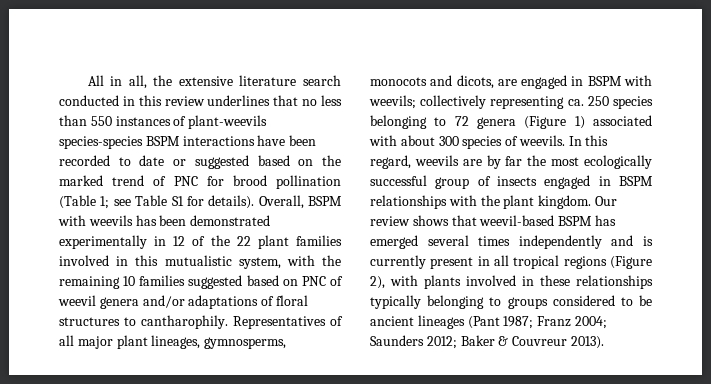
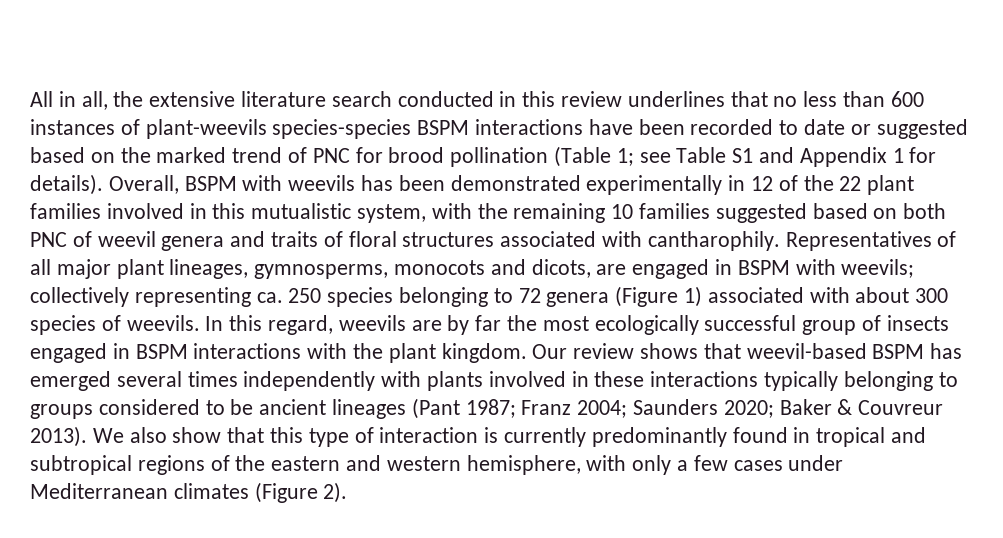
- All in all, the extensive literature search conducted in this review underlines that no less than 550 instances of plant-weevils species-species BSPM interactions have been recorded to date or suggested based on the marked trend of PNC for brood pollination (Table 1; see Table S1 for details).
+ All in all, the extensive literature search conducted in this review underlines that no less than 600 instances of plant-weevils species-species BSPM interactions have been recorded to date or suggested based on the marked trend of PNC for brood pollination (Table 1; see Table S1 and Appendix 1 for details).
- Overall, BSPM with weevils has been demonstrated experimentally in 12 of the 22 plant families involved in this mutualistic system, with the remaining 10 families suggested based on PNC of weevil genera and/or adaptations of floral structures to cantharophily.
+ Overall, BSPM with weevils has been demonstrated experimentally in 12 of the 22 plant families involved in this mutualistic system, with the remaining 10 families suggested based on both PNC of weevil genera and traits of floral structures associated with cantharophily.
- In this regard, weevils are by far the most ecologically successful group of insects engaged in BSPM relationships with the plant kingdom.
+ In this regard, weevils are by far the most ecologically successful group of insects engaged in BSPM interactions with the plant kingdom.
- Our review shows that weevil-based BSPM has emerged several times independently and is currently present in all tropical regions (Figure 2), with plants involved in these relationships typically belonging to groups considered to be ancient lineages (Pant 1987; Franz 2004; Saunders 2012; Baker & Couvreur 2013).
+ Our review shows that weevil-based BSPM has emerged several times independently with plants involved in these interactions typically belonging to groups considered to be ancient lineages (Pant 1987; Franz 2004; Saunders 2020; Baker & Couvreur 2013).
+ We also show that this type of interaction is currently predominantly found in tropical and subtropical regions of the eastern and western hemisphere, with only a few cases under Mediterranean climates (Figure 2).

